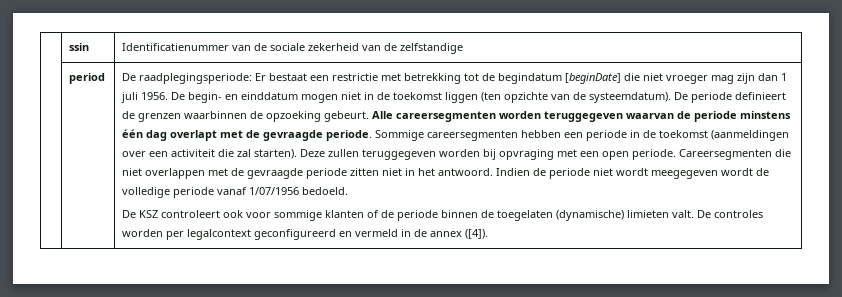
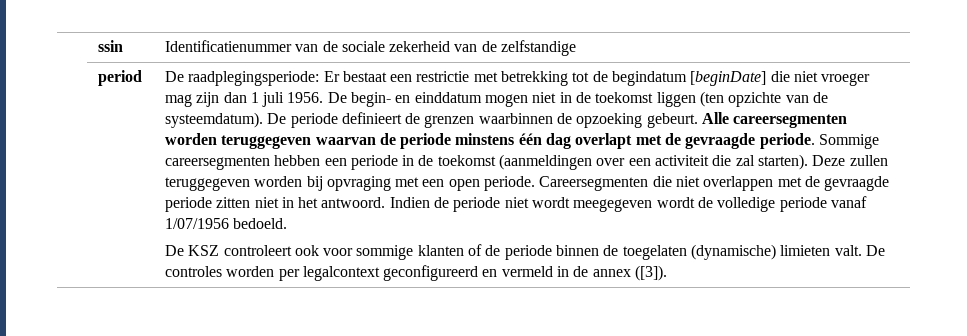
- De controles worden per legalcontext geconfigureerd en vermeld in de annex ([4]).
+ De controles worden per legalcontext geconfigureerd en vermeld in de annex ([3]).

